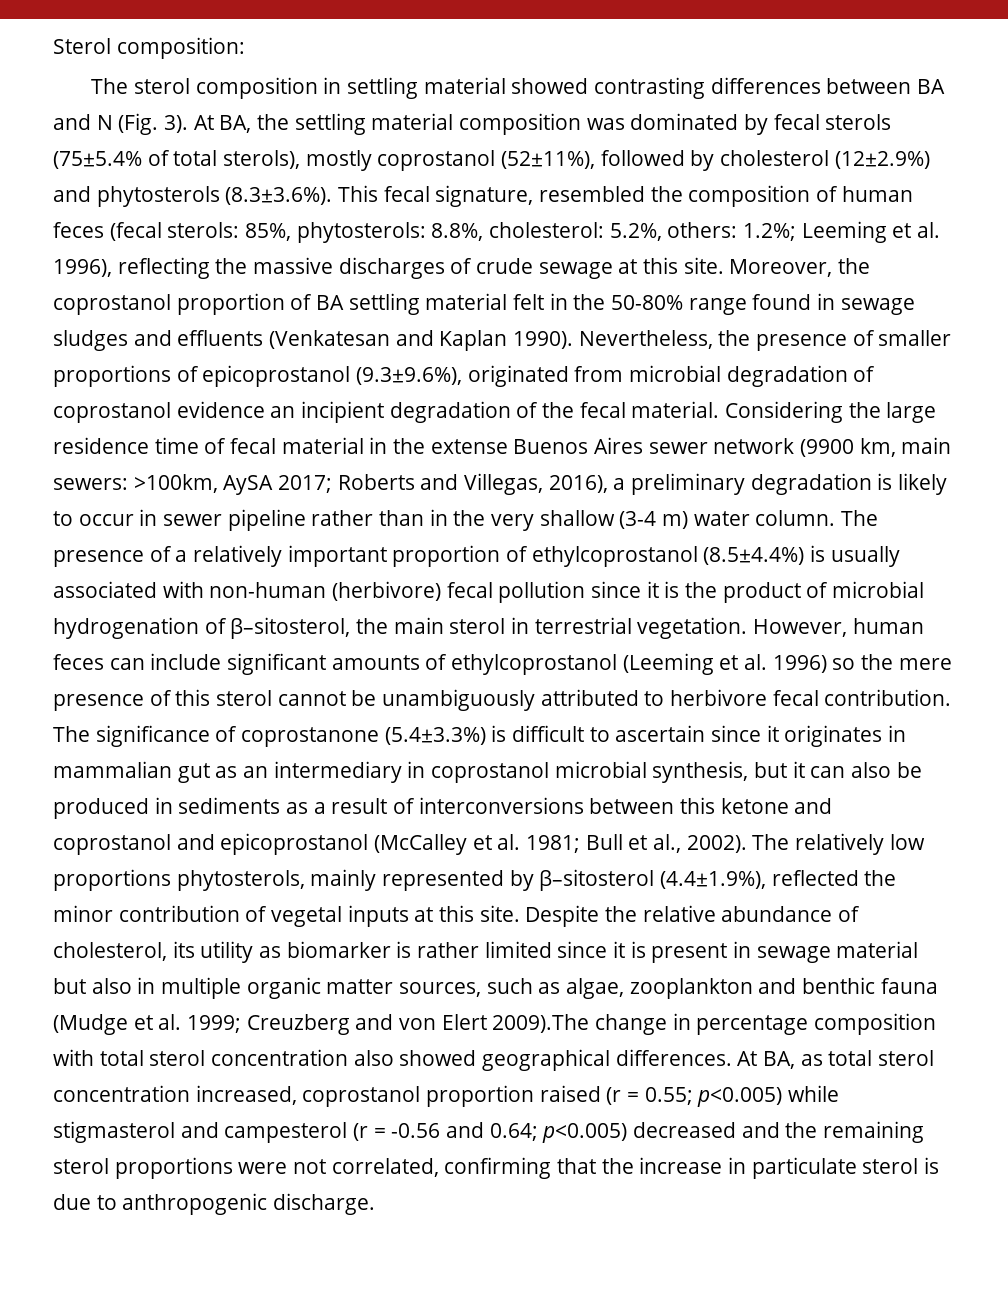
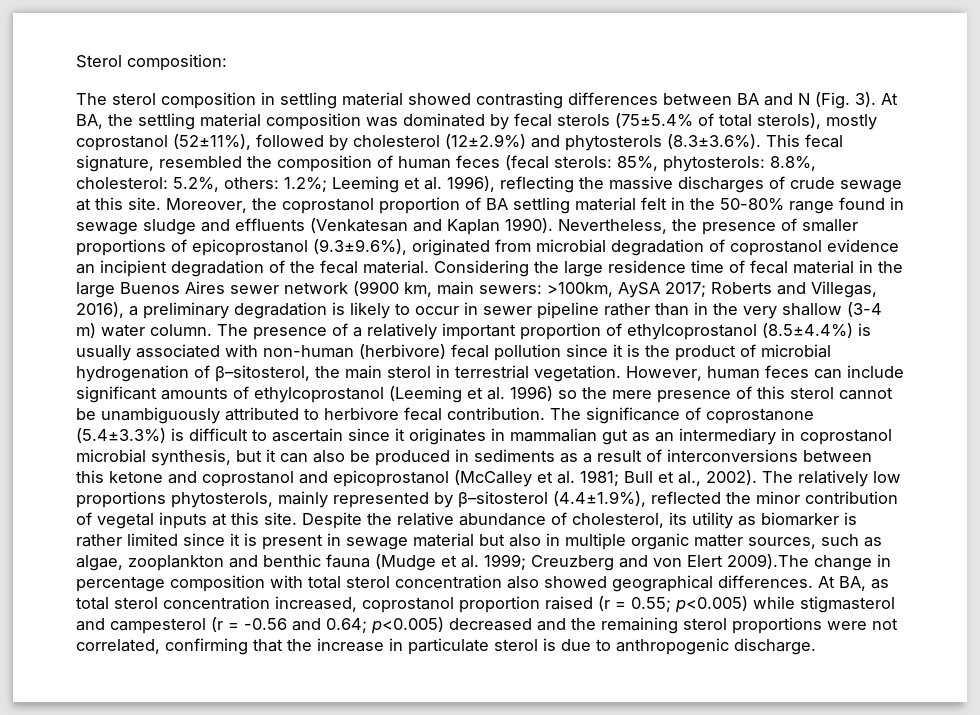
- Moreover, the coprostanol proportion of BA settling material felt in the 50-80% range found in sewage sludges and effluents (Venkatesan and Kaplan 1990).
+ Moreover, the coprostanol proportion of BA settling material felt in the 50-80% range found in sewage sludge and effluents (Venkatesan and Kaplan 1990).
- Considering the large residence time of fecal material in the extense Buenos Aires sewer network (9900 km, main sewers: >100km, AySA 2017; Roberts and Villegas, 2016), a preliminary degradation is likely to occur in sewer pipeline rather than in the very shallow (3-4 m) water column.
+ Considering the large residence time of fecal material in the large Buenos Aires sewer network (9900 km, main sewers: >100km, AySA 2017; Roberts and Villegas, 2016), a preliminary degradation is likely to occur in sewer pipeline rather than in the very shallow (3-4 m) water column.

